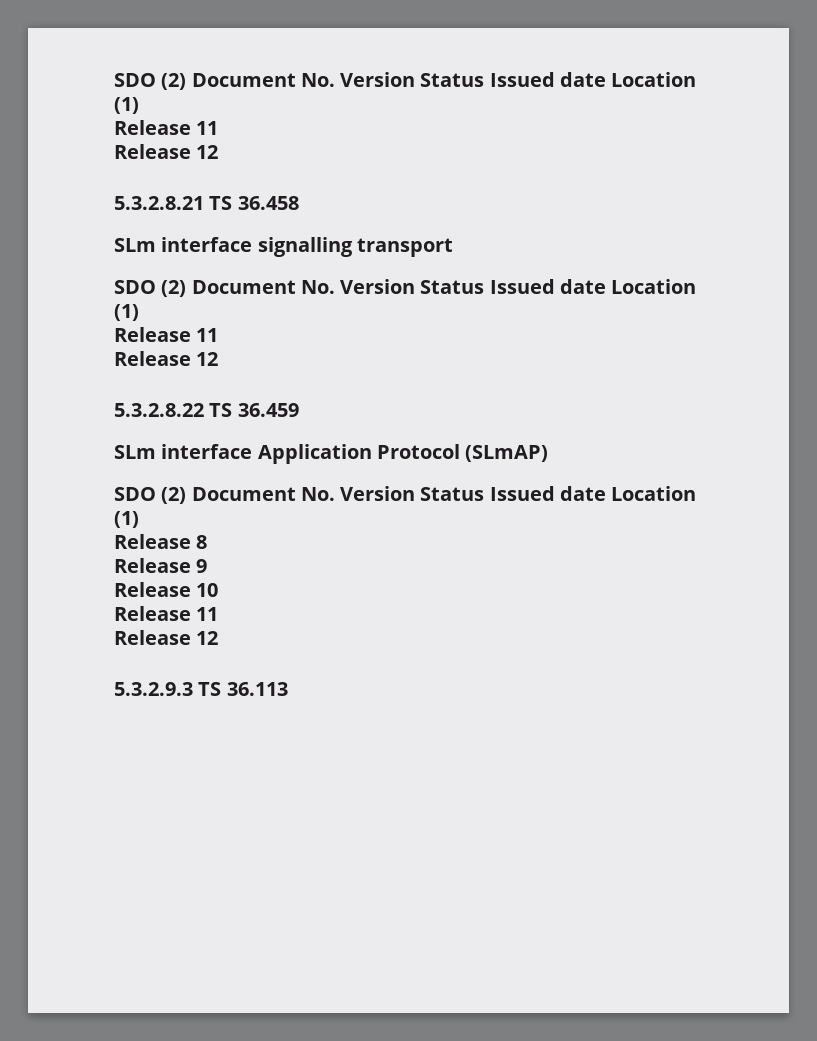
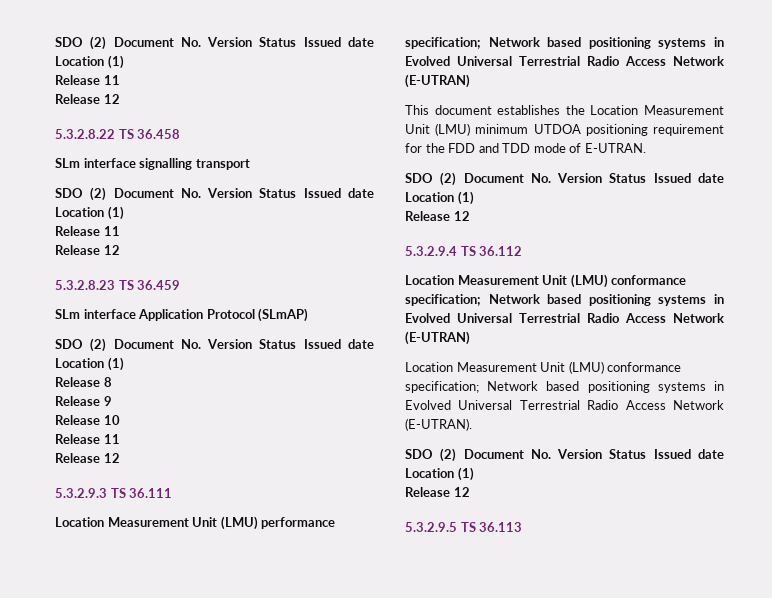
- 5.3.2.8.21 TS 36.458
+ 5.3.2.8.22 TS 36.458
- 5.3.2.8.22 TS 36.459
+ 5.3.2.8.23 TS 36.459
- 5.3.2.9.3 TS 36.113
+ 5.3.2.9.3 TS 36.111
+ Location Measurement Unit (LMU) performance specification; Network based positioning systems in Evolved Universal Terrestrial Radio Access Network (E-UTRAN)
+ This document establishes the Location Measurement Unit (LMU) minimum UTDOA positioning requirement for the FDD and TDD mode of E-UTRAN.
+ SDO (2) Document No. Version Status Issued date Location (1)
+ Release 12
+ 5.3.2.9.4 TS 36.112
+ Location Measurement Unit (LMU) conformance specification; Network based positioning systems in Evolved Universal Terrestrial Radio Access Network (E-UTRAN)
+ Location Measurement Unit (LMU) conformance specification; Network based positioning systems in Evolved Universal Terrestrial Radio Access Network (E-UTRAN).
+ SDO (2) Document No. Version Status Issued date Location (1)
+ Release 12
+ 5.3.2.9.5 TS 36.113

